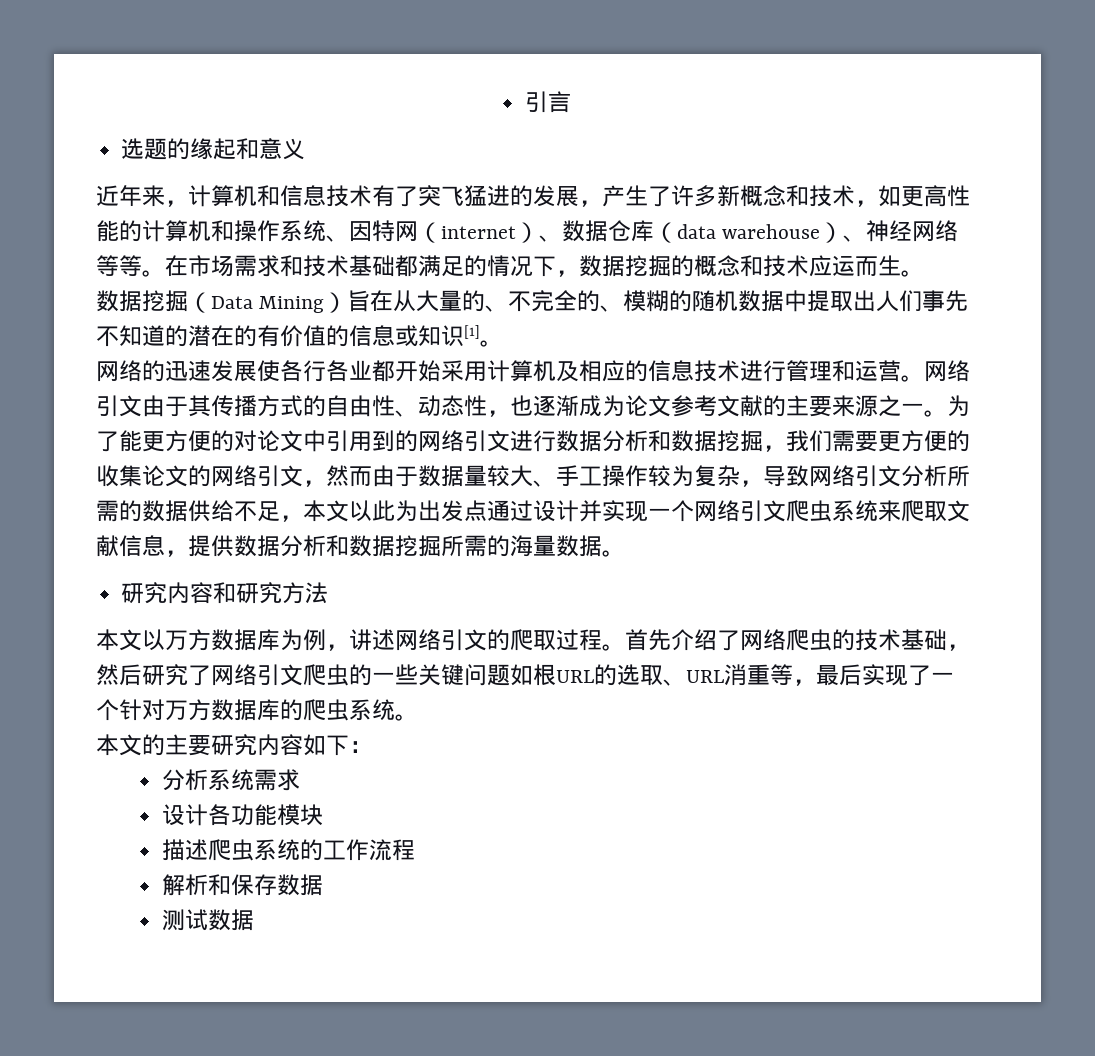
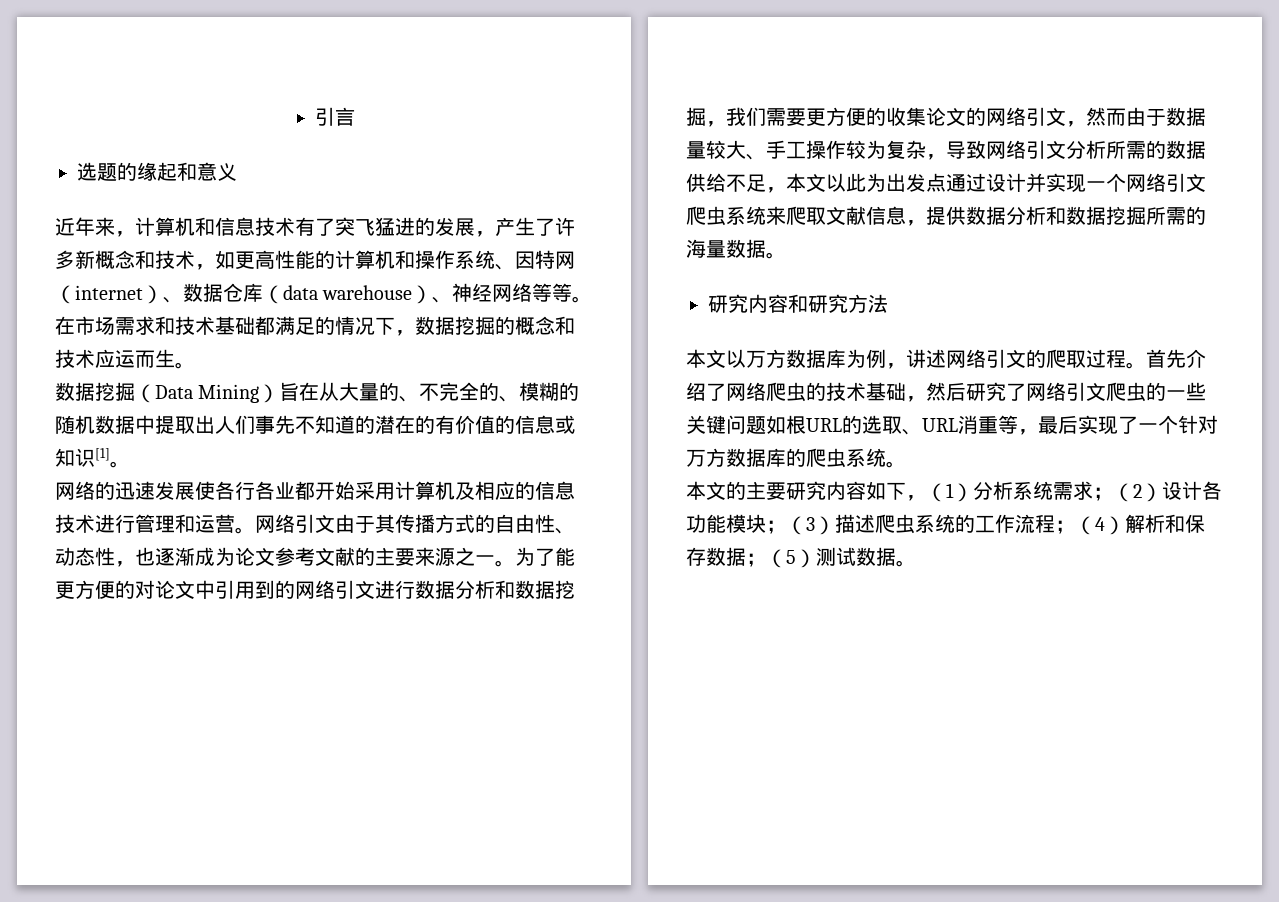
- 本文的主要研究内容如下：
- 分析系统需求
- 设计各功能模块
- 描述爬虫系统的工作流程
- 解析和保存数据
- 测试数据
+ 本文的主要研究内容如下，（1）分析系统需求；（2）设计各功能模块；（3）描述爬虫系统的工作流程；（4）解析和保存数据；（5）测试数据。

